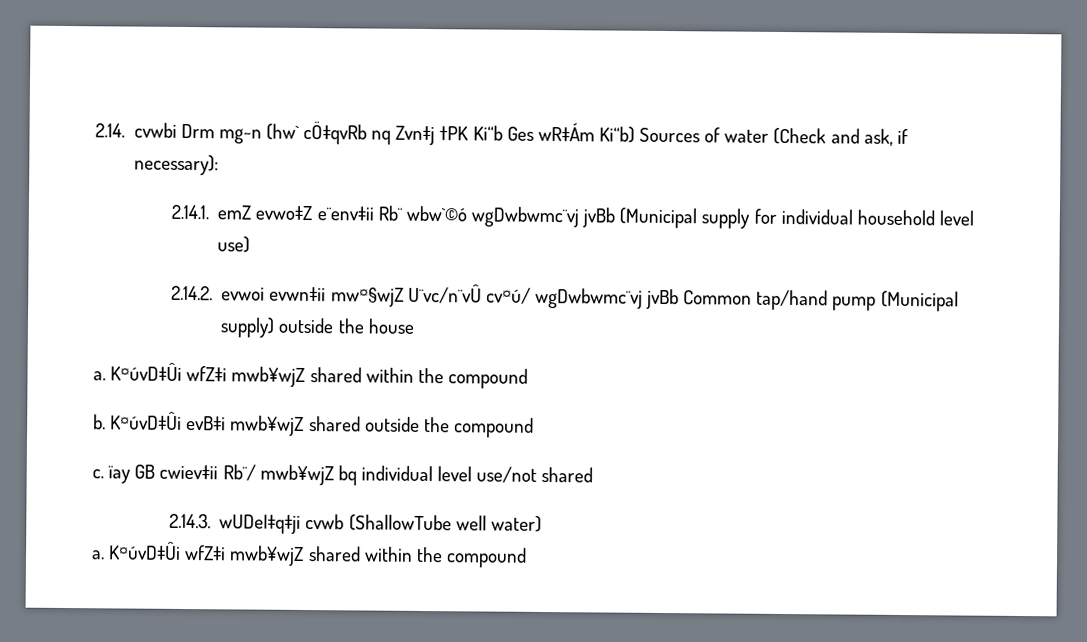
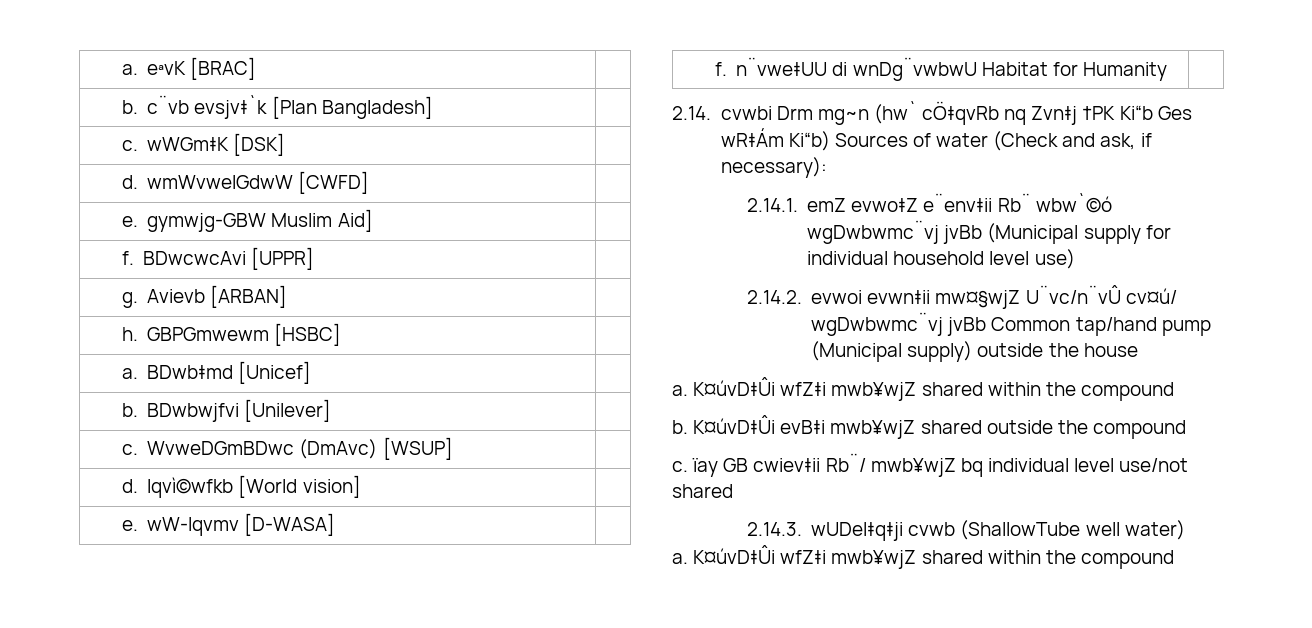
+ a. eªvK [BRAC] |
+ b. c¨vb evsjv‡`k [Plan Bangladesh] |
+ c. wWGm‡K [DSK] |
+ d. wmWvweIGdwW [CWFD] |
+ e. gymwjg-GBW Muslim Aid] |
+ f. BDwcwcAvi [UPPR] |
+ g. Avievb [ARBAN] |
+ h. GBPGmwewm [HSBC] |
+ a. BDwb‡md [Unicef] |
+ b. BDwbwjfvi [Unilever] |
+ c. WvweDGmBDwc (DmAvc) [WSUP] |
+ d. Iqvì©wfkb [World vision] |
+ e. wW-Iqvmv [D-WASA] |
+ f. n¨vwe‡UU di wnDg¨vwbwU Habitat for Humanity |

